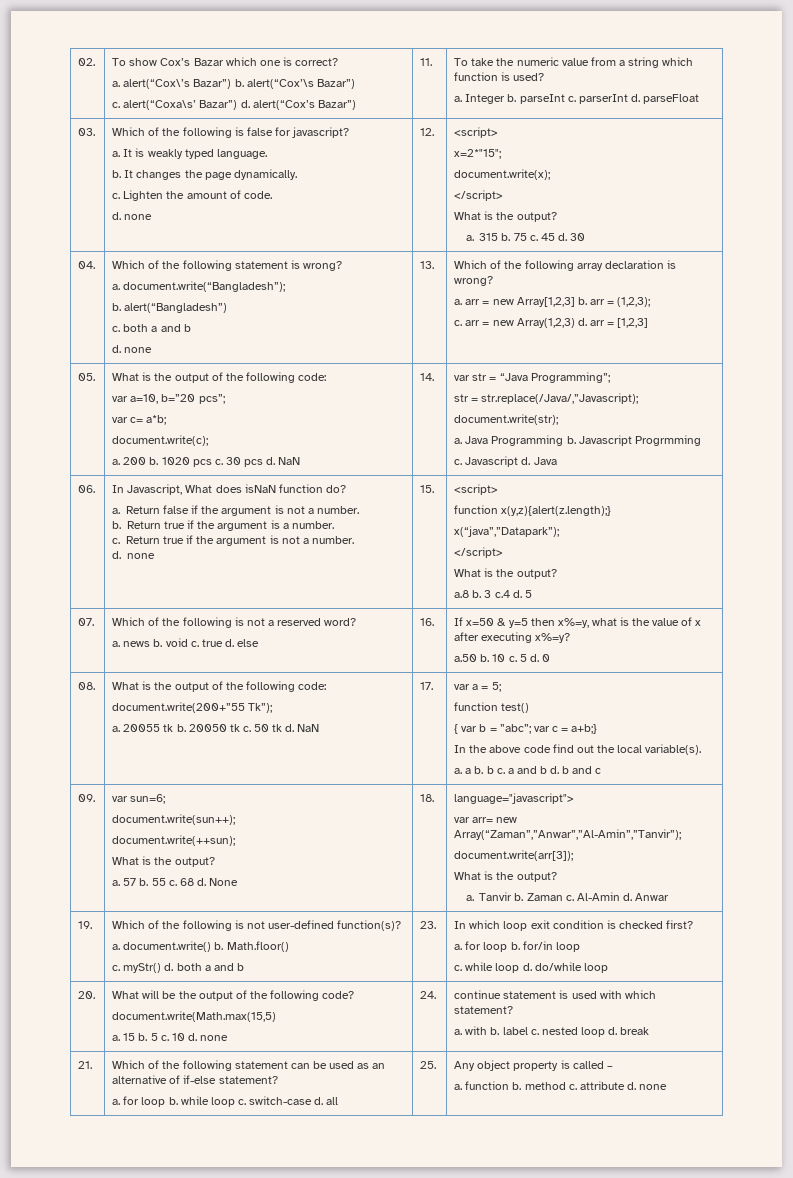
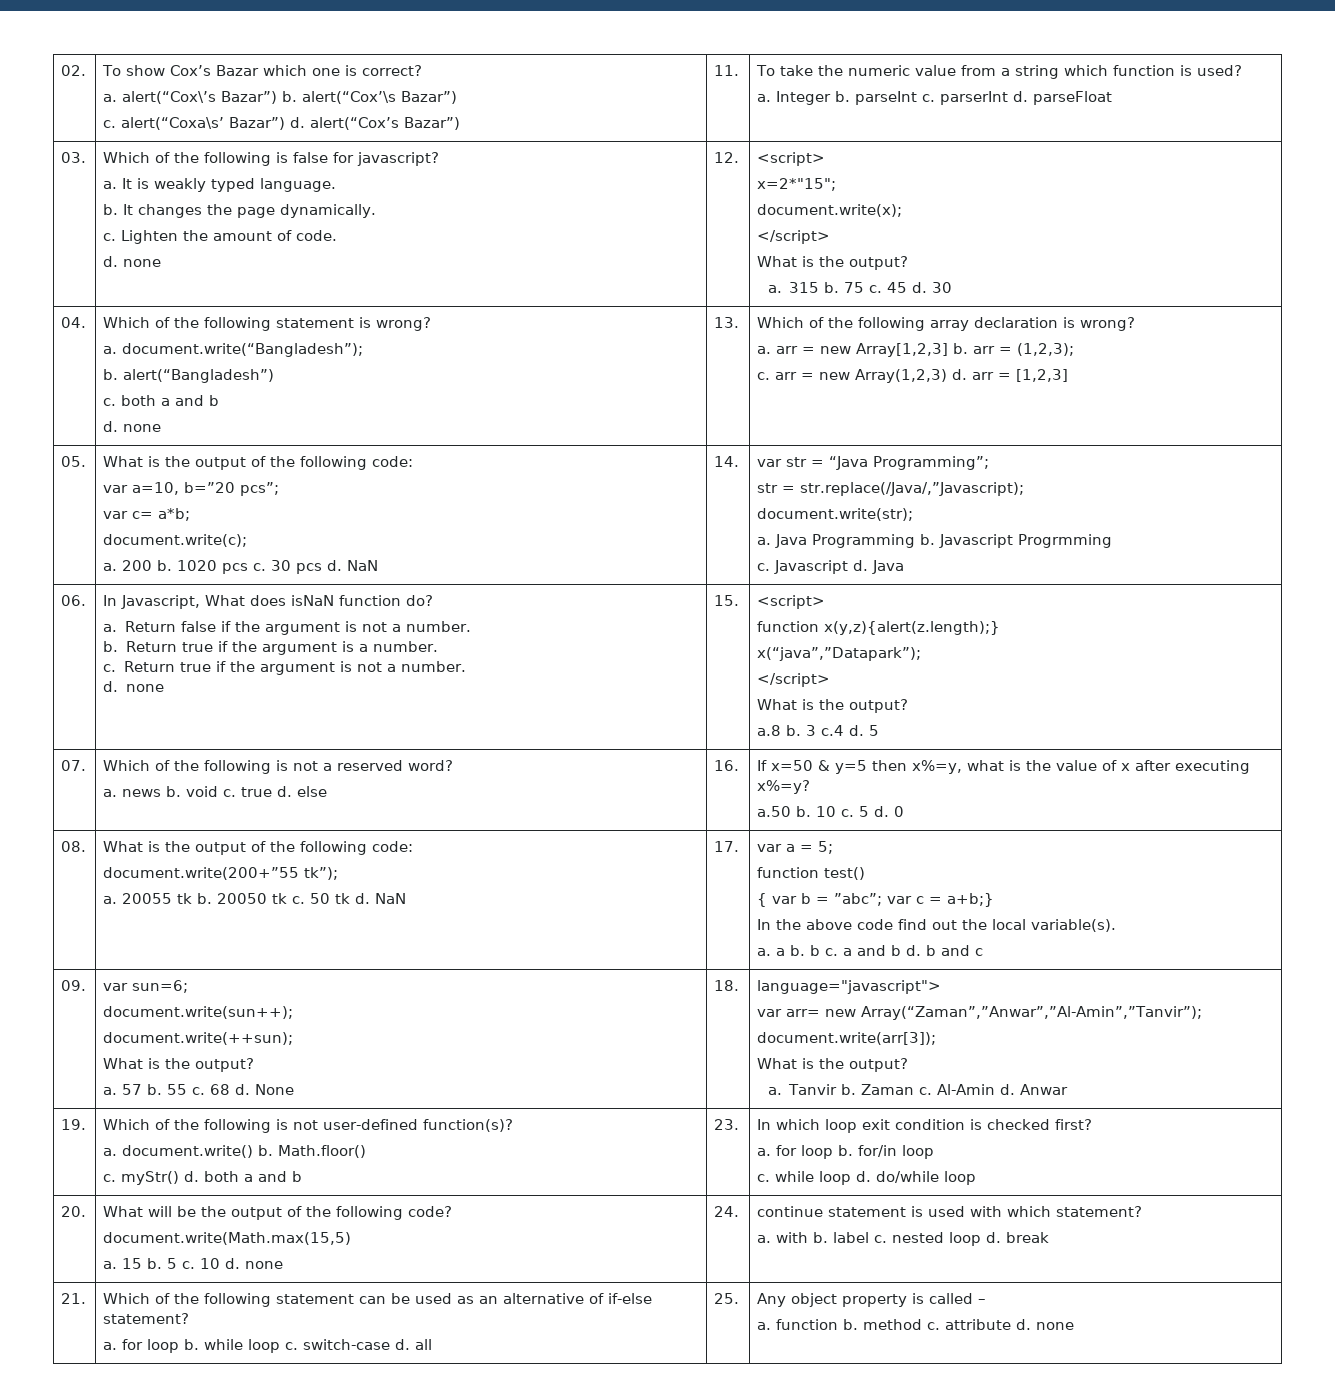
- document.write(200+”55 Tk”);
+ document.write(200+”55 tk”);

